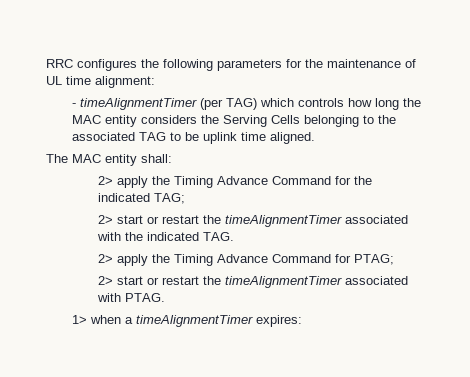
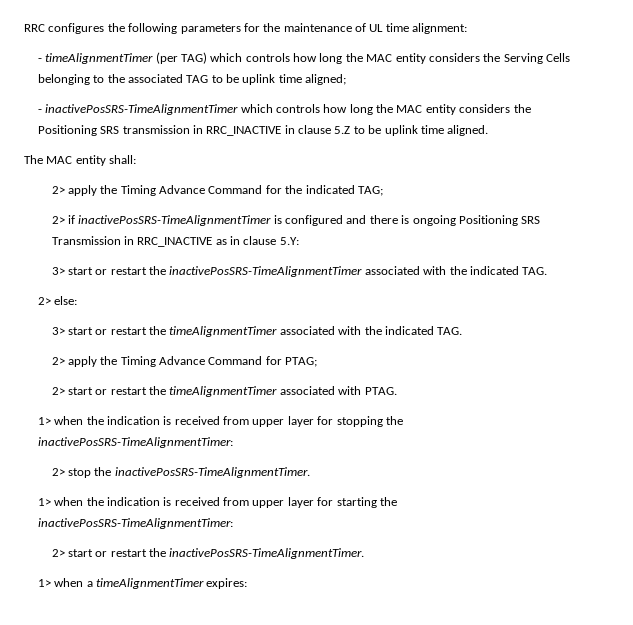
- - timeAlignmentTimer (per TAG) which controls how long the MAC entity considers the Serving Cells belonging to the associated TAG to be uplink time aligned.
+ - timeAlignmentTimer (per TAG) which controls how long the MAC entity considers the Serving Cells belonging to the associated TAG to be uplink time aligned;
+ - inactivePosSRS-TimeAlignmentTimer which controls how long the MAC entity considers the Positioning SRS transmission in RRC_INACTIVE in clause 5.Z to be uplink time aligned.
- 2> start or restart the timeAlignmentTimer associated with the indicated TAG.
+ 2> if inactivePosSRS-TimeAlignmentTimer is configured and there is ongoing Positioning SRS Transmission in RRC_INACTIVE as in clause 5.Y:
+ 3> start or restart the inactivePosSRS-TimeAlignmentTimer associated with the indicated TAG.
+ 2> else:
+ 3> start or restart the timeAlignmentTimer associated with the indicated TAG.
+ 1> when the indication is received from upper layer for stopping the inactivePosSRS-TimeAlignmentTimer:
+ 2> stop the inactivePosSRS-TimeAlignmentTimer.
+ 1> when the indication is received from upper layer for starting the inactivePosSRS-TimeAlignmentTimer:
+ 2> start or restart the inactivePosSRS-TimeAlignmentTimer.

